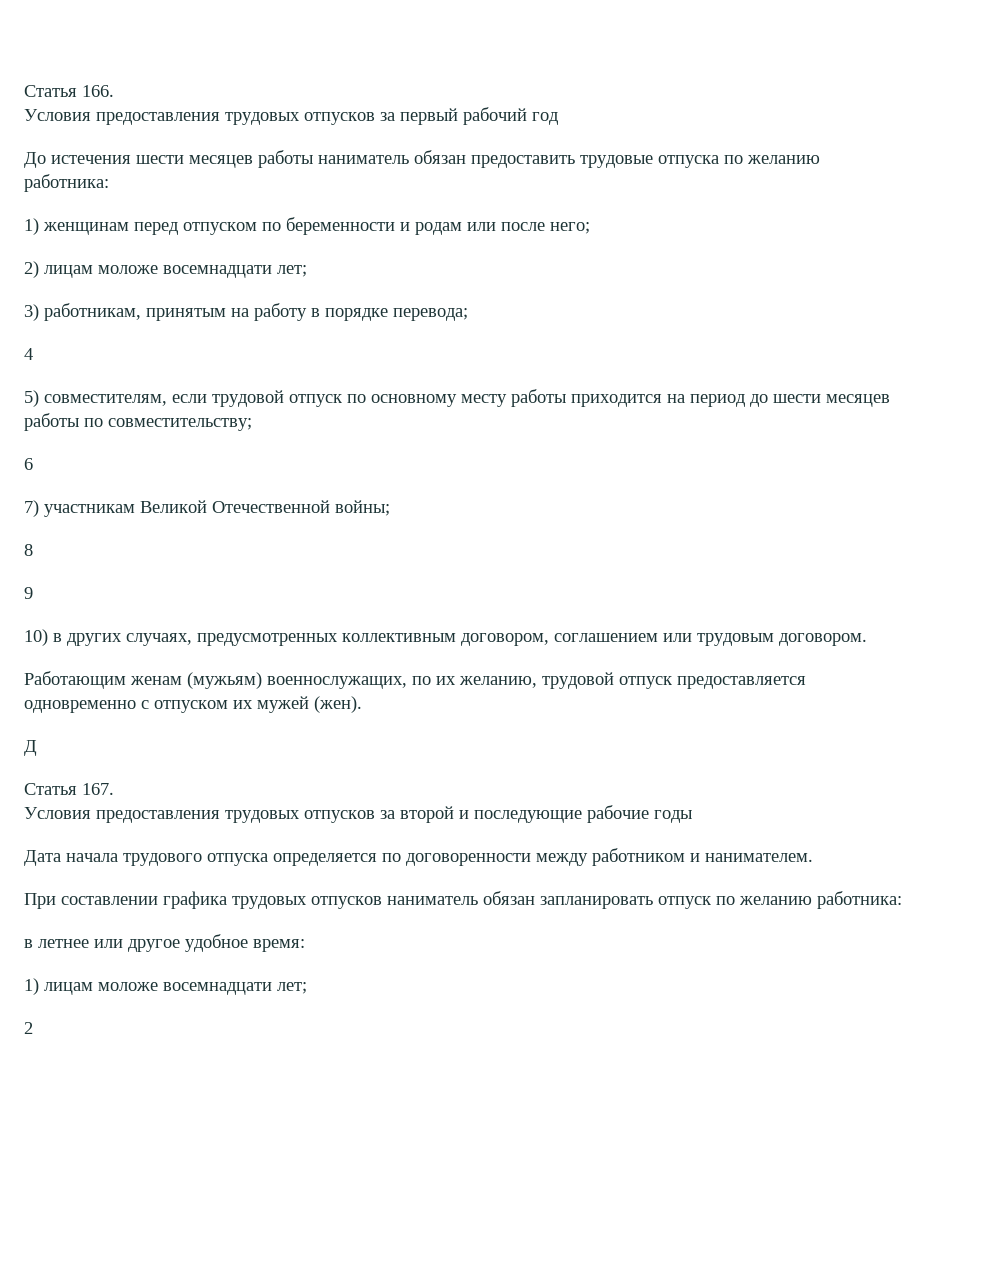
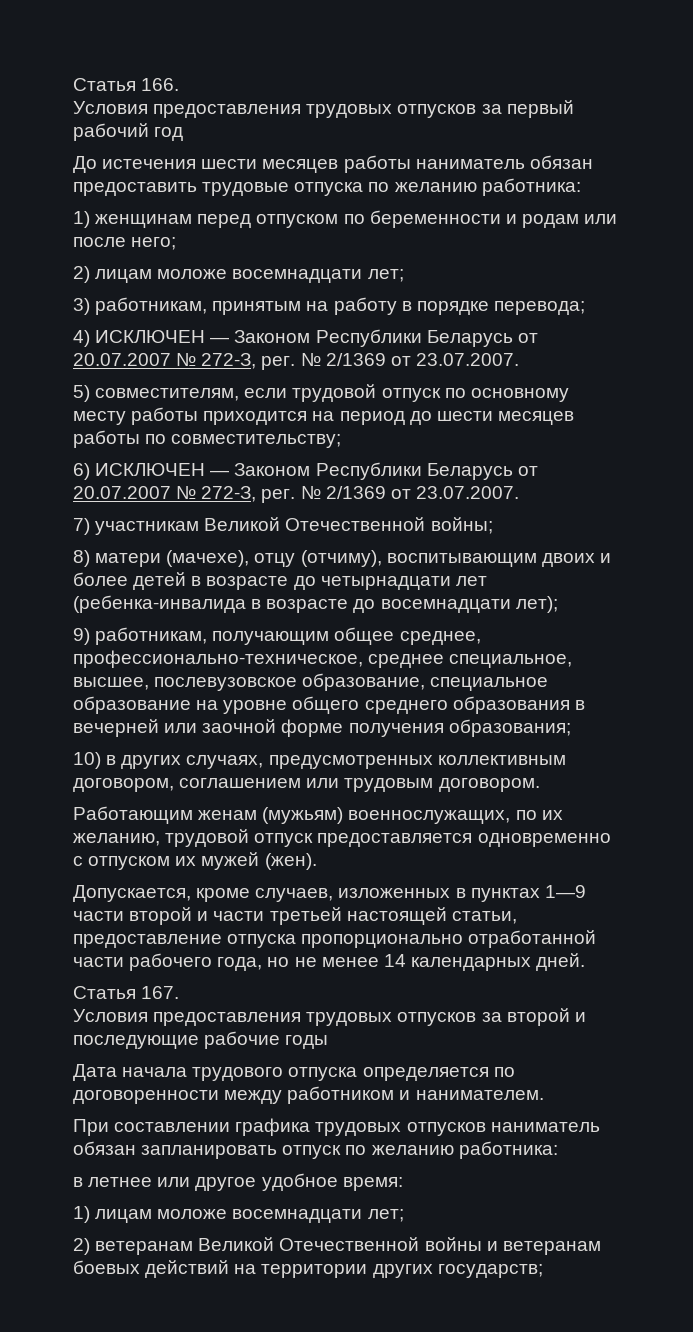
- 4
+ 4) ИСКЛЮЧЕН — Законом Республики Беларусь от 20.07.2007 № 272-З, рег. № 2/1369 от 23.07.2007.
- 6
+ 6) ИСКЛЮЧЕН — Законом Республики Беларусь от 20.07.2007 № 272-З, рег. № 2/1369 от 23.07.2007.
- 8
- 9
+ 8) матери (мачехе), отцу (отчиму), воспитывающим двоих и более детей в возрасте до четырнадцати лет (ребенка-инвалида в возрасте до восемнадцати лет);
+ 9) работникам, получающим общее среднее, профессионально-техническое, среднее специальное, высшее, послевузовское образование, специальное образование на уровне общего среднего образования в вечерней или заочной форме получения образования;
- Д
+ Допускается, кроме случаев, изложенных в пунктах 1—9 части второй и части третьей настоящей статьи, предоставление отпуска пропорционально отработанной части рабочего года, но не менее 14 календарных дней.
- 2
+ 2) ветеранам Великой Отечественной войны и ветеранам боевых действий на территории других государств;

